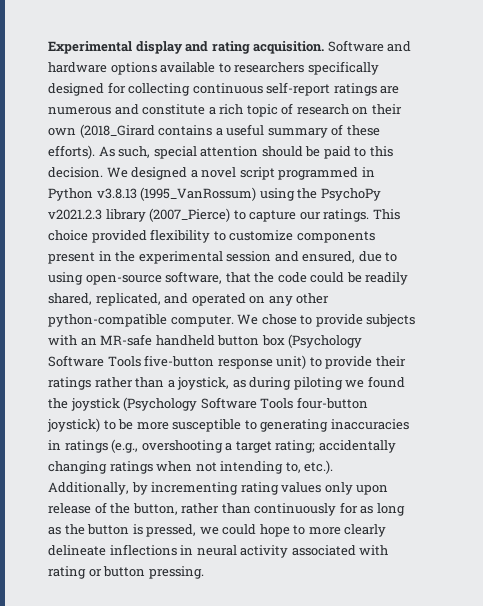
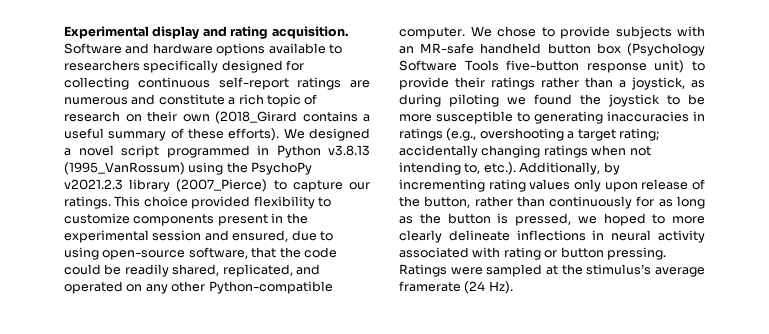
- As such, special attention should be paid to this decision.
- This choice provided flexibility to customize components present in the experimental session and ensured, due to using open-source software, that the code could be readily shared, replicated, and operated on any other python-compatible computer.
+ This choice provided flexibility to customize components present in the experimental session and ensured, due to using open-source software, that the code could be readily shared, replicated, and operated on any other Python-compatible computer.
- We chose to provide subjects with an MR-safe handheld button box (Psychology Software Tools five-button response unit) to provide their ratings rather than a joystick, as during piloting we found the joystick (Psychology Software Tools four-button joystick) to be more susceptible to generating inaccuracies in ratings (e.g., overshooting a target rating;
+ We chose to provide subjects with an MR-safe handheld button box (Psychology Software Tools five-button response unit) to provide their ratings rather than a joystick, as during piloting we found the joystick to be more susceptible to generating inaccuracies in ratings (e.g., overshooting a target rating;
- accidentally changing ratings when not intending to, etc.). Additionally, by incrementing rating values only upon release of the button, rather than continuously for as long as the button is pressed, we could hope to more clearly delineate inflections in neural activity associated with rating or button pressing.
+ accidentally changing ratings when not intending to, etc.). Additionally, by incrementing rating values only upon release of the button, rather than continuously for as long as the button is pressed, we hoped to more clearly delineate inflections in neural activity associated with rating or button pressing.
+ Ratings were sampled at the stimulus’s average framerate (24 Hz).

